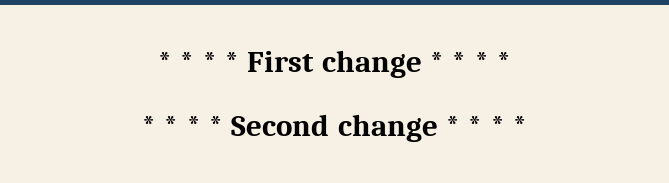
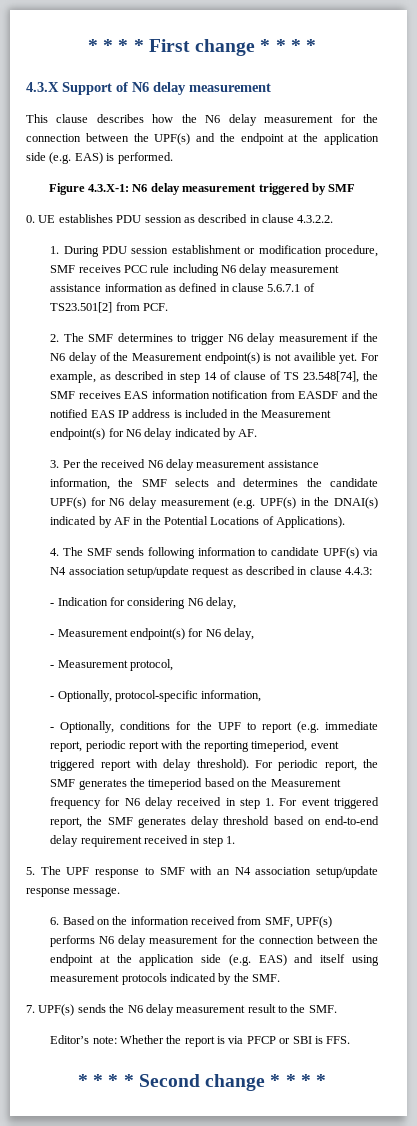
+ 4.3.X Support of N6 delay measurement
+ This clause describes how the N6 delay measurement for the connection between the UPF(s) and the endpoint at the application side (e.g. EAS) is performed.
+ Figure 4.3.X-1: N6 delay measurement triggered by SMF
+ 0. UE establishes PDU session as described in clause 4.3.2.2.
+ 1. During PDU session establishment or modification procedure, SMF receives PCC rule including N6 delay measurement assistance information as defined in clause 5.6.7.1 of TS23.501[2] from PCF.
+ 2. The SMF determines to trigger N6 delay measurement if the N6 delay of the Measurement endpoint(s) is not availible yet. For example, as described in step 14 of clause of TS 23.548[74], the SMF receives EAS information notification from EASDF and the notified EAS IP address is included in the Measurement endpoint(s) for N6 delay indicated by AF.
+ 3. Per the received N6 delay measurement assistance information, the SMF selects and determines the candidate UPF(s) for N6 delay measurement (e.g. UPF(s) in the DNAI(s) indicated by AF in the Potential Locations of Applications).
+ 4. The SMF sends following information to candidate UPF(s) via N4 association setup/update request as described in clause 4.4.3:
+ - Indication for considering N6 delay,
+ - Measurement endpoint(s) for N6 delay,
+ - Measurement protocol,
+ - Optionally, protocol-specific information,
+ - Optionally, conditions for the UPF to report (e.g. immediate report, periodic report with the reporting timeperiod, event triggered report with delay threshold). For periodic report, the SMF generates the timeperiod based on the Measurement frequency for N6 delay received in step 1. For event triggered report, the SMF generates delay threshold based on end-to-end delay requirement received in step 1.
+ 5. The UPF response to SMF with an N4 association setup/update response message.
+ 6. Based on the information received from SMF, UPF(s) performs N6 delay measurement for the connection between the endpoint at the application side (e.g. EAS) and itself using measurement protocols indicated by the SMF.
+ 7. UPF(s) sends the N6 delay measurement result to the SMF.
+ Editor’s note: Whether the report is via PFCP or SBI is FFS.

